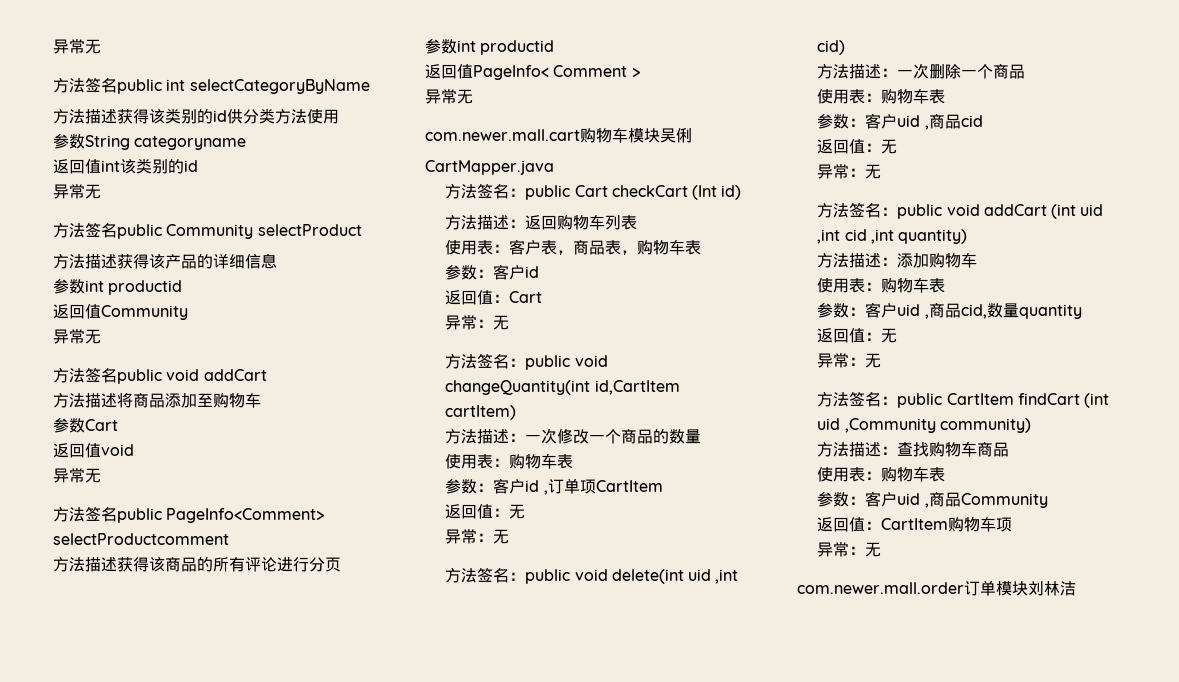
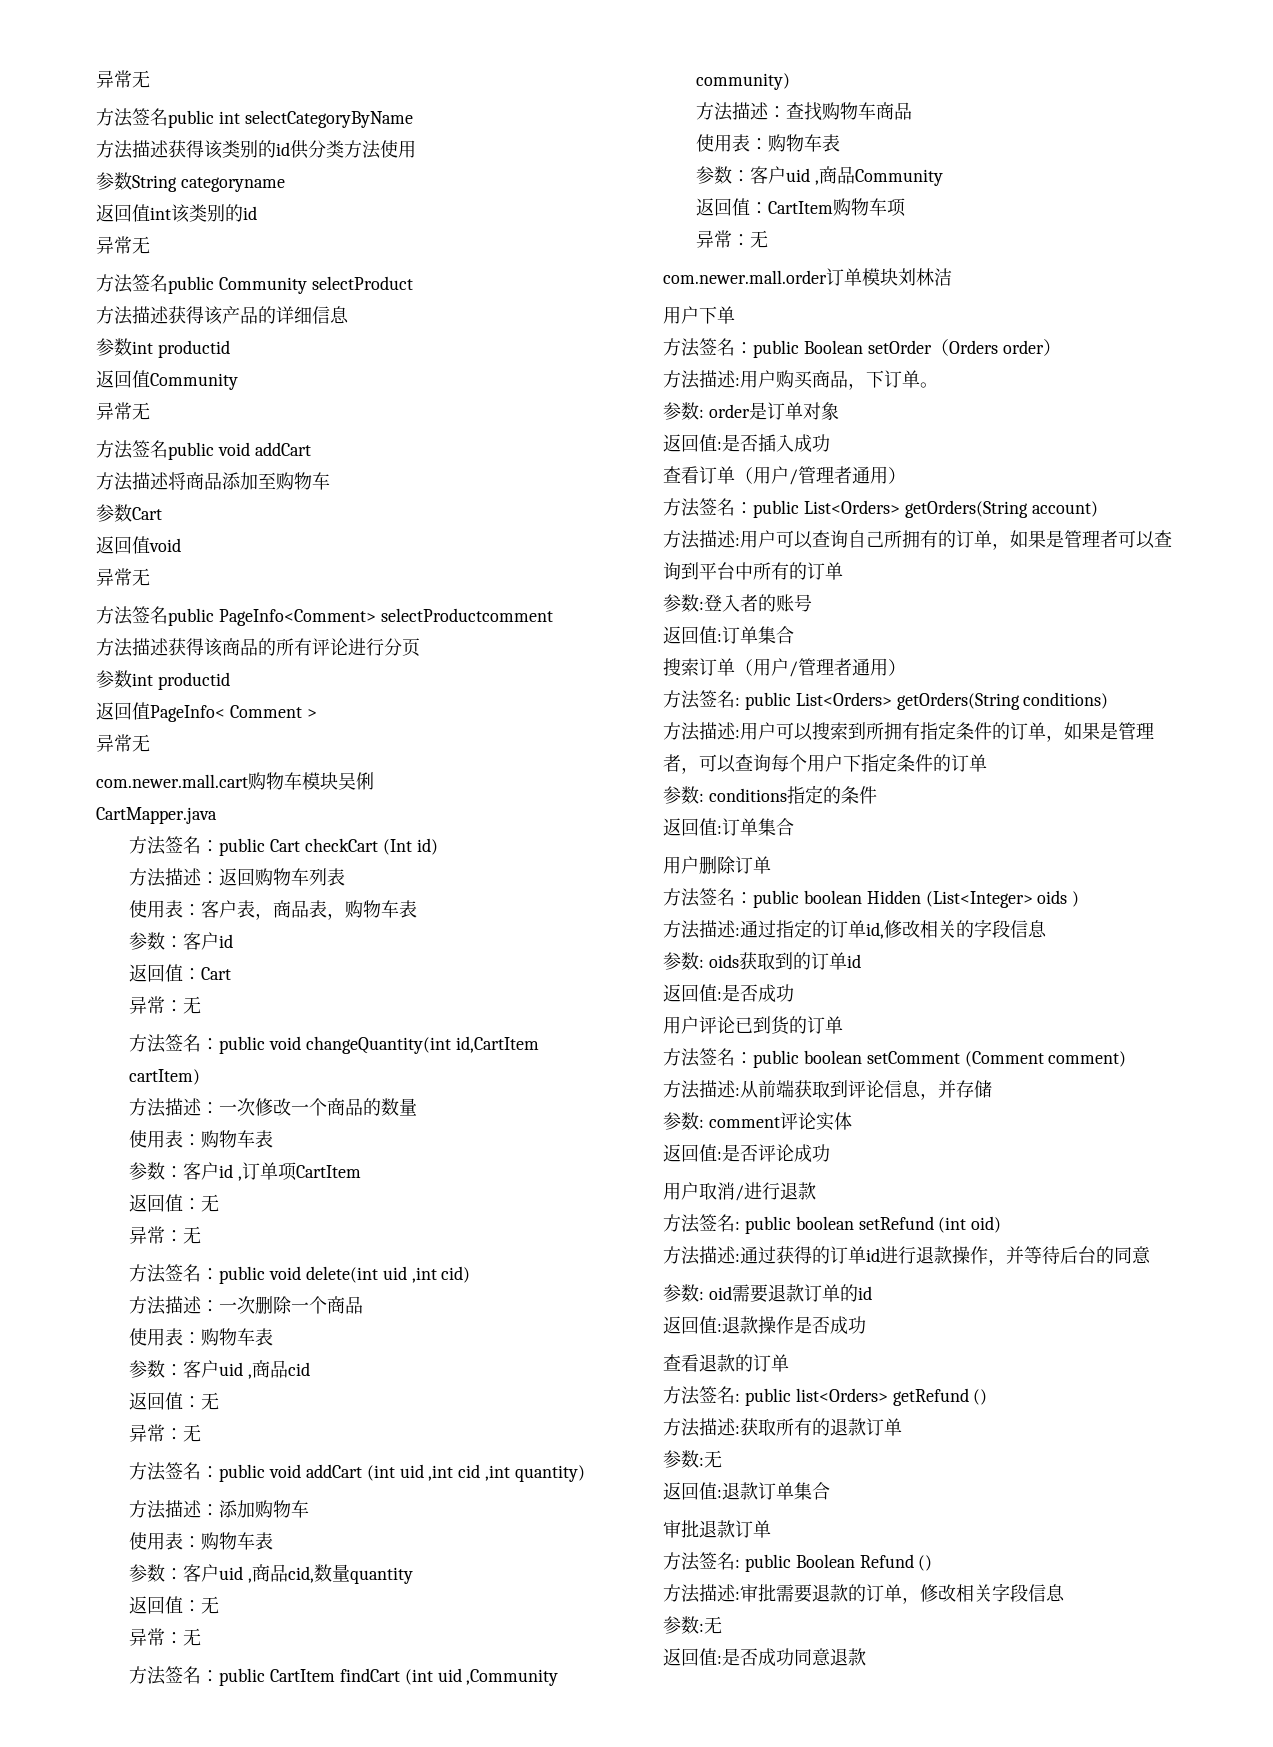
+ 用户下单
+ 方法签名：public Boolean setOrder（Orders order）
+ 方法描述:用户购买商品，下订单。
+ 参数: order是订单对象
+ 返回值:是否插入成功
+ 查看订单（用户/管理者通用）
+ 方法签名：public List<Orders> getOrders(String account)
+ 方法描述:用户可以查询自己所拥有的订单，如果是管理者可以查询到平台中所有的订单
+ 参数:登入者的账号
+ 返回值:订单集合
+ 搜索订单（用户/管理者通用）
+ 方法签名: public List<Orders> getOrders(String conditions)
+ 方法描述:用户可以搜索到所拥有指定条件的订单，如果是管理者，可以查询每个用户下指定条件的订单
+ 参数: conditions指定的条件
+ 返回值:订单集合
+ 用户删除订单
+ 方法签名：public boolean Hidden (List<Integer> oids )
+ 方法描述:通过指定的订单id,修改相关的字段信息
+ 参数: oids获取到的订单id
+ 返回值:是否成功
+ 用户评论已到货的订单
+ 方法签名：public boolean setComment (Comment comment)
+ 方法描述:从前端获取到评论信息，并存储
+ 参数: comment评论实体
+ 返回值:是否评论成功
+ 用户取消/进行退款
+ 方法签名: public boolean setRefund (int oid)
+ 方法描述:通过获得的订单id进行退款操作，并等待后台的同意
+ 参数: oid需要退款订单的id
+ 返回值:退款操作是否成功
+ 查看退款的订单
+ 方法签名: public list<Orders> getRefund ()
+ 方法描述:获取所有的退款订单
+ 参数:无
+ 返回值:退款订单集合
+ 审批退款订单
+ 方法签名: public Boolean Refund ()
+ 方法描述:审批需要退款的订单，修改相关字段信息
+ 参数:无
+ 返回值:是否成功同意退款

